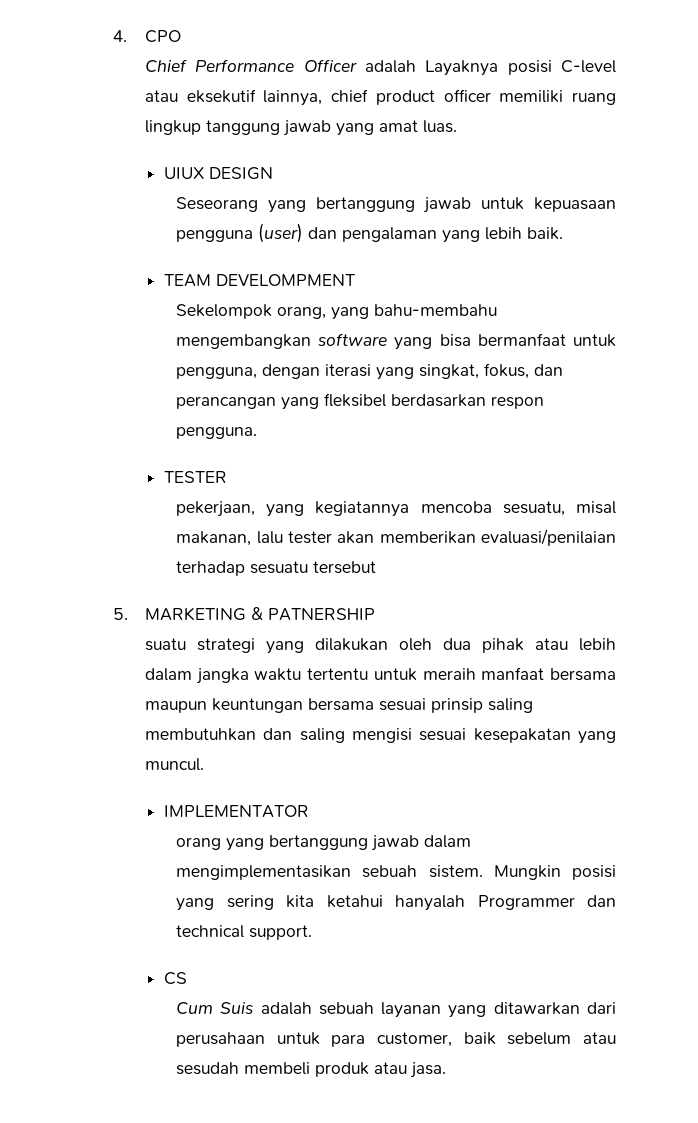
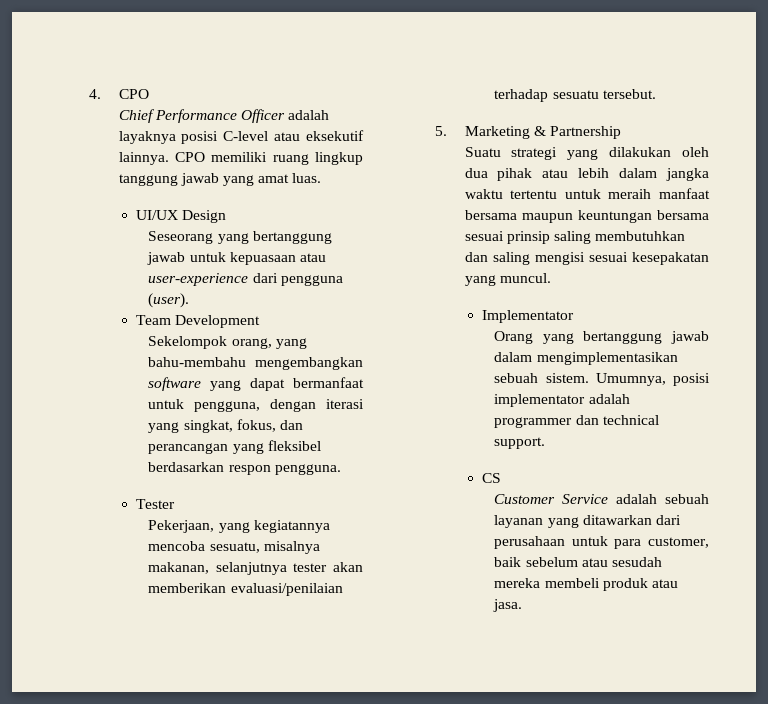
- Chief Performance Officer adalah Layaknya posisi C-level atau eksekutif lainnya, chief product officer memiliki ruang lingkup tanggung jawab yang amat luas.
+ Chief Performance Officer adalah layaknya posisi C-level atau eksekutif lainnya. CPO memiliki ruang lingkup tanggung jawab yang amat luas.
- UIUX DESIGN
+ UI/UX Design
- Seseorang yang bertanggung jawab untuk kepuasaan pengguna (user) dan pengalaman yang lebih baik.
- TEAM DEVELOMPMENT
+ Seseorang yang bertanggung jawab untuk kepuasaan atau user-experience dari pengguna (user).
+ Team Development
- Sekelompok orang, yang bahu-membahu mengembangkan software yang bisa bermanfaat untuk pengguna, dengan iterasi yang singkat, fokus, dan perancangan yang fleksibel berdasarkan respon pengguna.
+ Sekelompok orang, yang bahu-membahu mengembangkan software yang dapat bermanfaat untuk pengguna, dengan iterasi yang singkat, fokus, dan perancangan yang fleksibel berdasarkan respon pengguna.
- TESTER
- pekerjaan, yang kegiatannya mencoba sesuatu, misal makanan, lalu tester akan memberikan evaluasi/penilaian terhadap sesuatu tersebut
+ Tester
+ Pekerjaan, yang kegiatannya mencoba sesuatu, misalnya makanan, selanjutnya tester akan memberikan evaluasi/penilaian terhadap sesuatu tersebut.
- 5. MARKETING & PATNERSHIP
- suatu strategi yang dilakukan oleh dua pihak atau lebih dalam jangka waktu tertentu untuk meraih manfaat bersama maupun keuntungan bersama sesuai prinsip saling membutuhkan dan saling mengisi sesuai kesepakatan yang muncul.
+ 5. Marketing & Partnership
+ Suatu strategi yang dilakukan oleh dua pihak atau lebih dalam jangka waktu tertentu untuk meraih manfaat bersama maupun keuntungan bersama sesuai prinsip saling membutuhkan dan saling mengisi sesuai kesepakatan yang muncul.
- IMPLEMENTATOR
- orang yang bertanggung jawab dalam mengimplementasikan sebuah sistem.
+ Implementator
+ Orang yang bertanggung jawab dalam mengimplementasikan sebuah sistem.
- Mungkin posisi yang sering kita ketahui hanyalah Programmer dan technical support.
+ Umumnya, posisi implementator adalah programmer dan technical support.
- Cum Suis adalah sebuah layanan yang ditawarkan dari perusahaan untuk para customer, baik sebelum atau sesudah membeli produk atau jasa.
+ Customer Service adalah sebuah layanan yang ditawarkan dari perusahaan untuk para customer, baik sebelum atau sesudah mereka membeli produk atau jasa.

